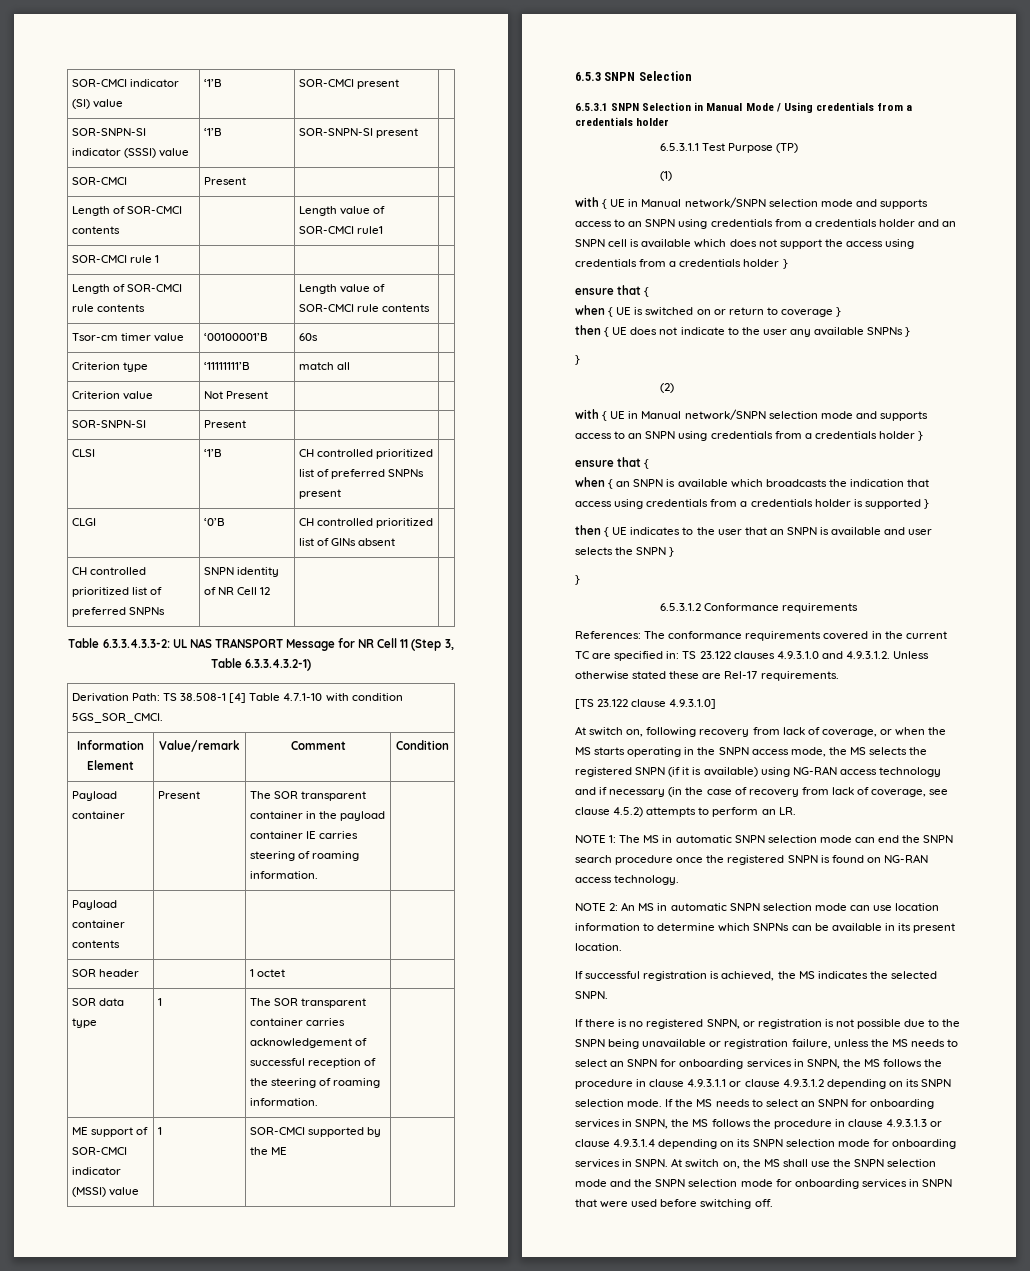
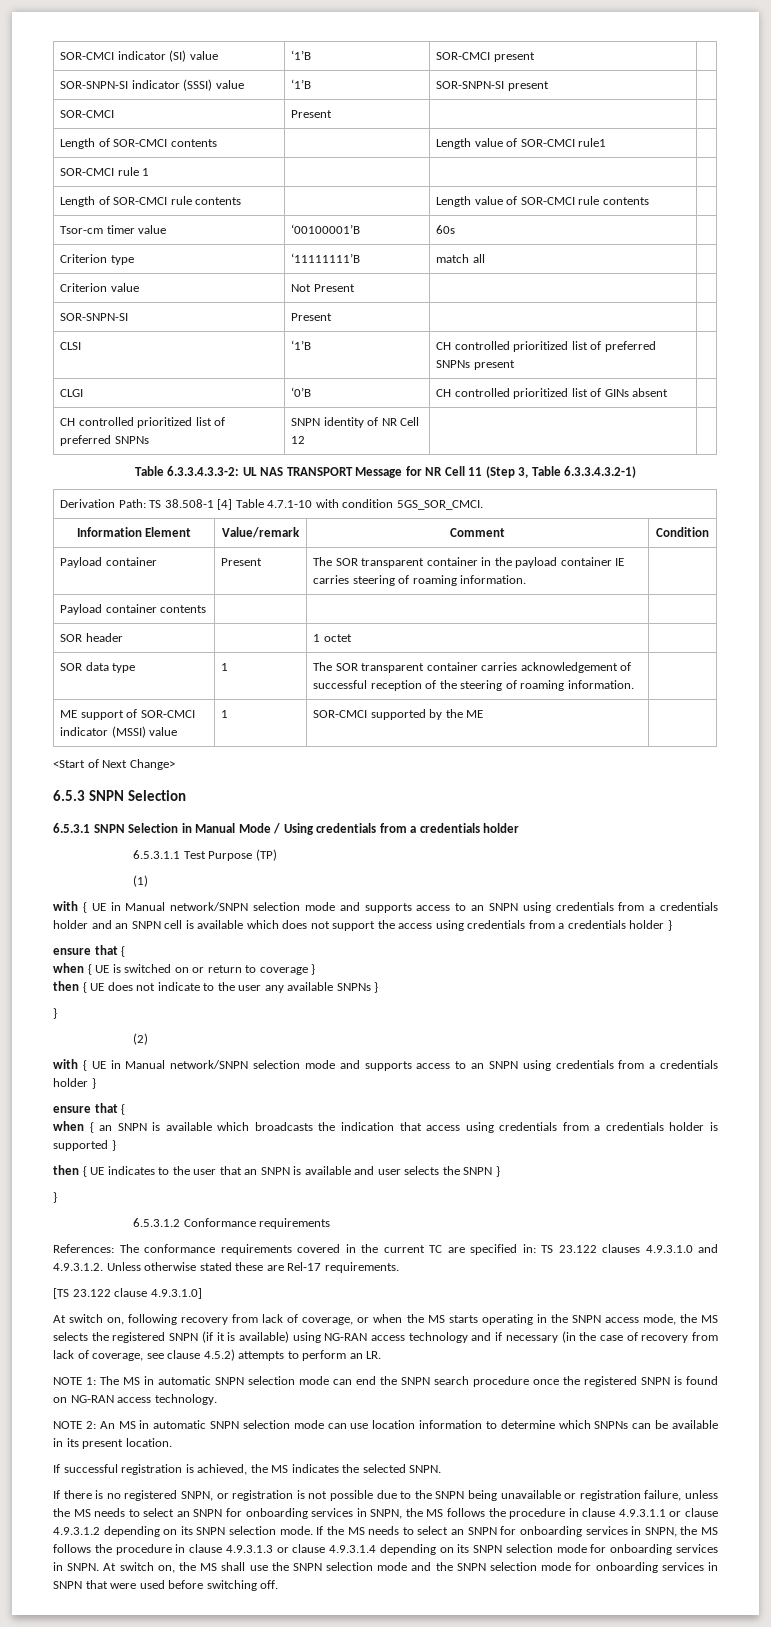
+ <Start of Next Change>

